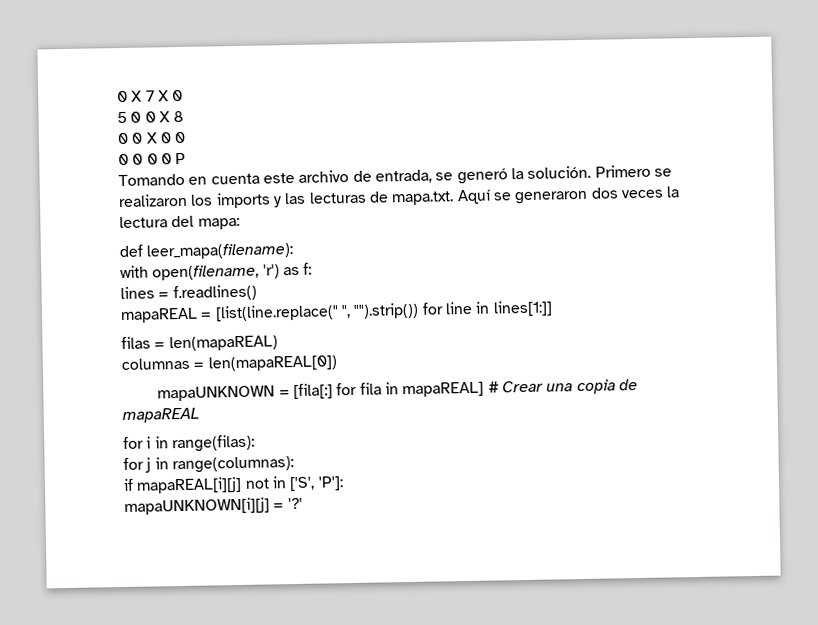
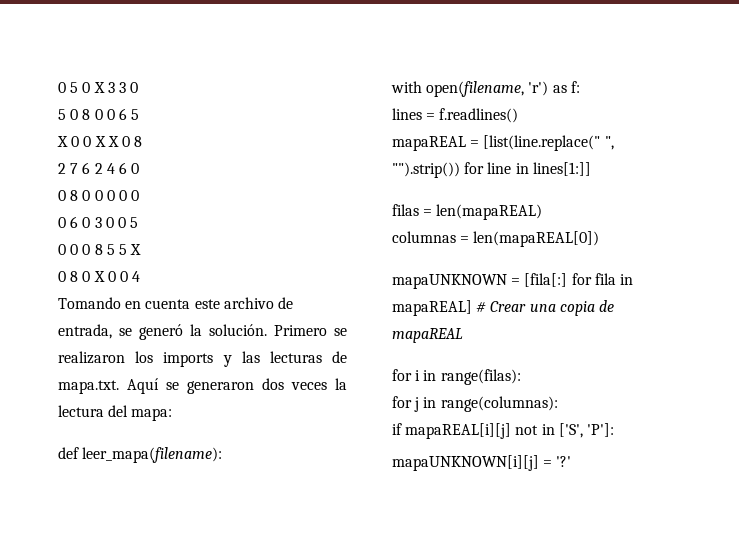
- 0 X 7 X 0
- 5 0 0 X 8
- 0 0 X 0 0
- 0 0 0 0 P
+ 0 5 0 X 3 3 0
+ 5 0 8 0 0 6 5
+ X 0 0 X X 0 8
+ 2 7 6 2 4 6 0
+ 0 8 0 0 0 0 0
+ 0 6 0 3 0 0 5
+ 0 0 0 8 5 5 X
+ 0 8 0 X 0 0 4

